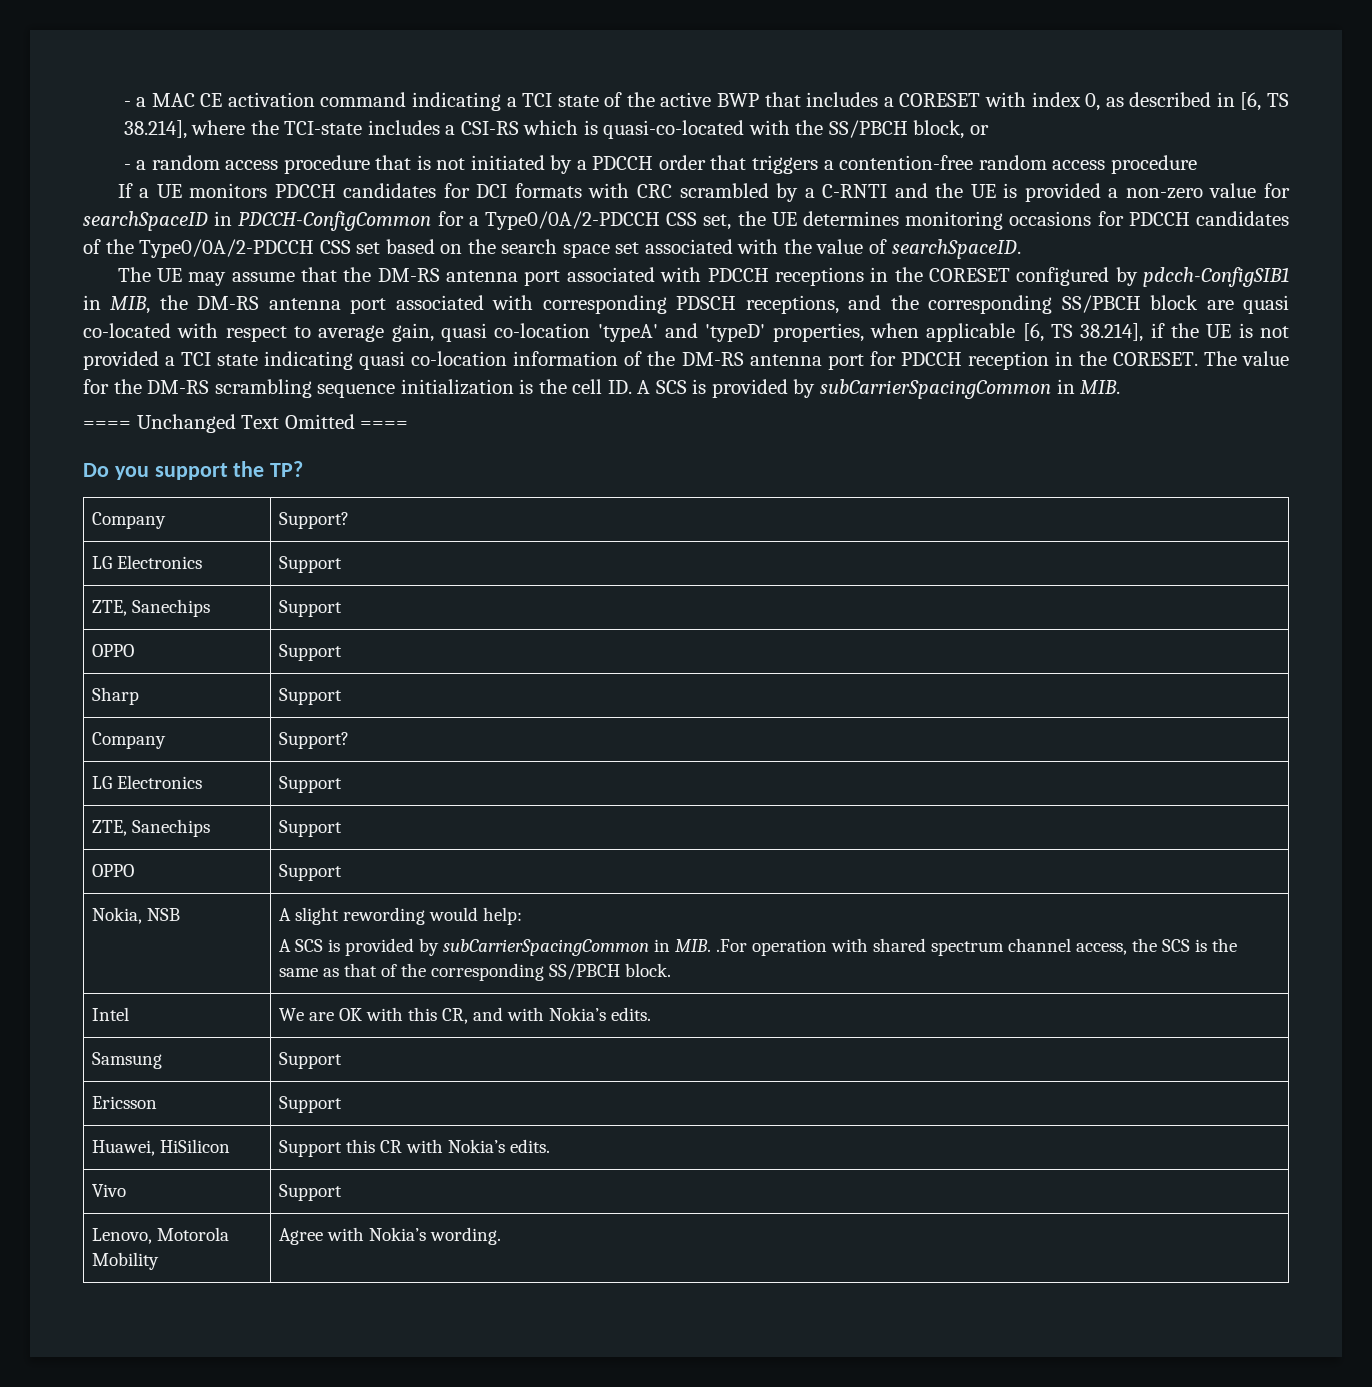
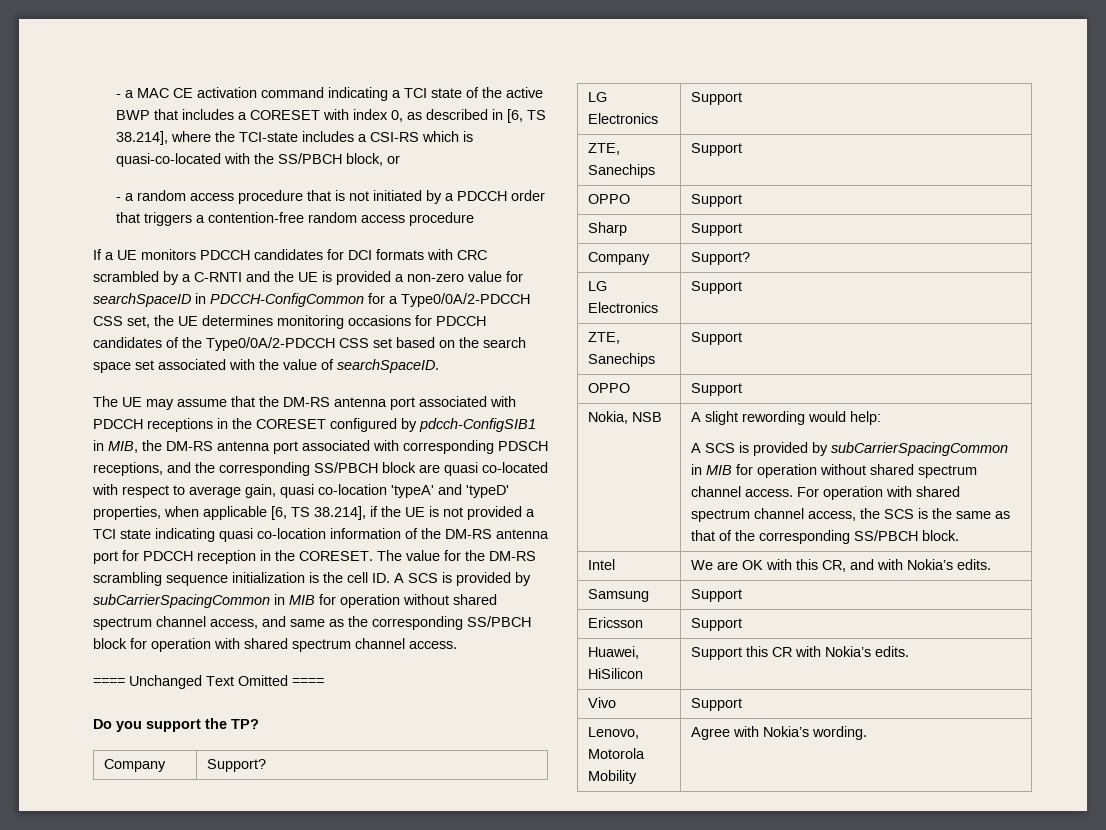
- The value for the DM-RS scrambling sequence initialization is the cell ID. A SCS is provided by subCarrierSpacingCommon in MIB.
+ The value for the DM-RS scrambling sequence initialization is the cell ID. A SCS is provided by subCarrierSpacingCommon in MIB for operation without shared spectrum channel access, and same as the corresponding SS/PBCH block for operation with shared spectrum channel access.
- A SCS is provided by subCarrierSpacingCommon in MIB. .For operation with shared spectrum channel access, the SCS is the same as that of the corresponding SS/PBCH block.
+ A SCS is provided by subCarrierSpacingCommon in MIB for operation without shared spectrum channel access. For operation with shared spectrum channel access, the SCS is the same as that of the corresponding SS/PBCH block.

